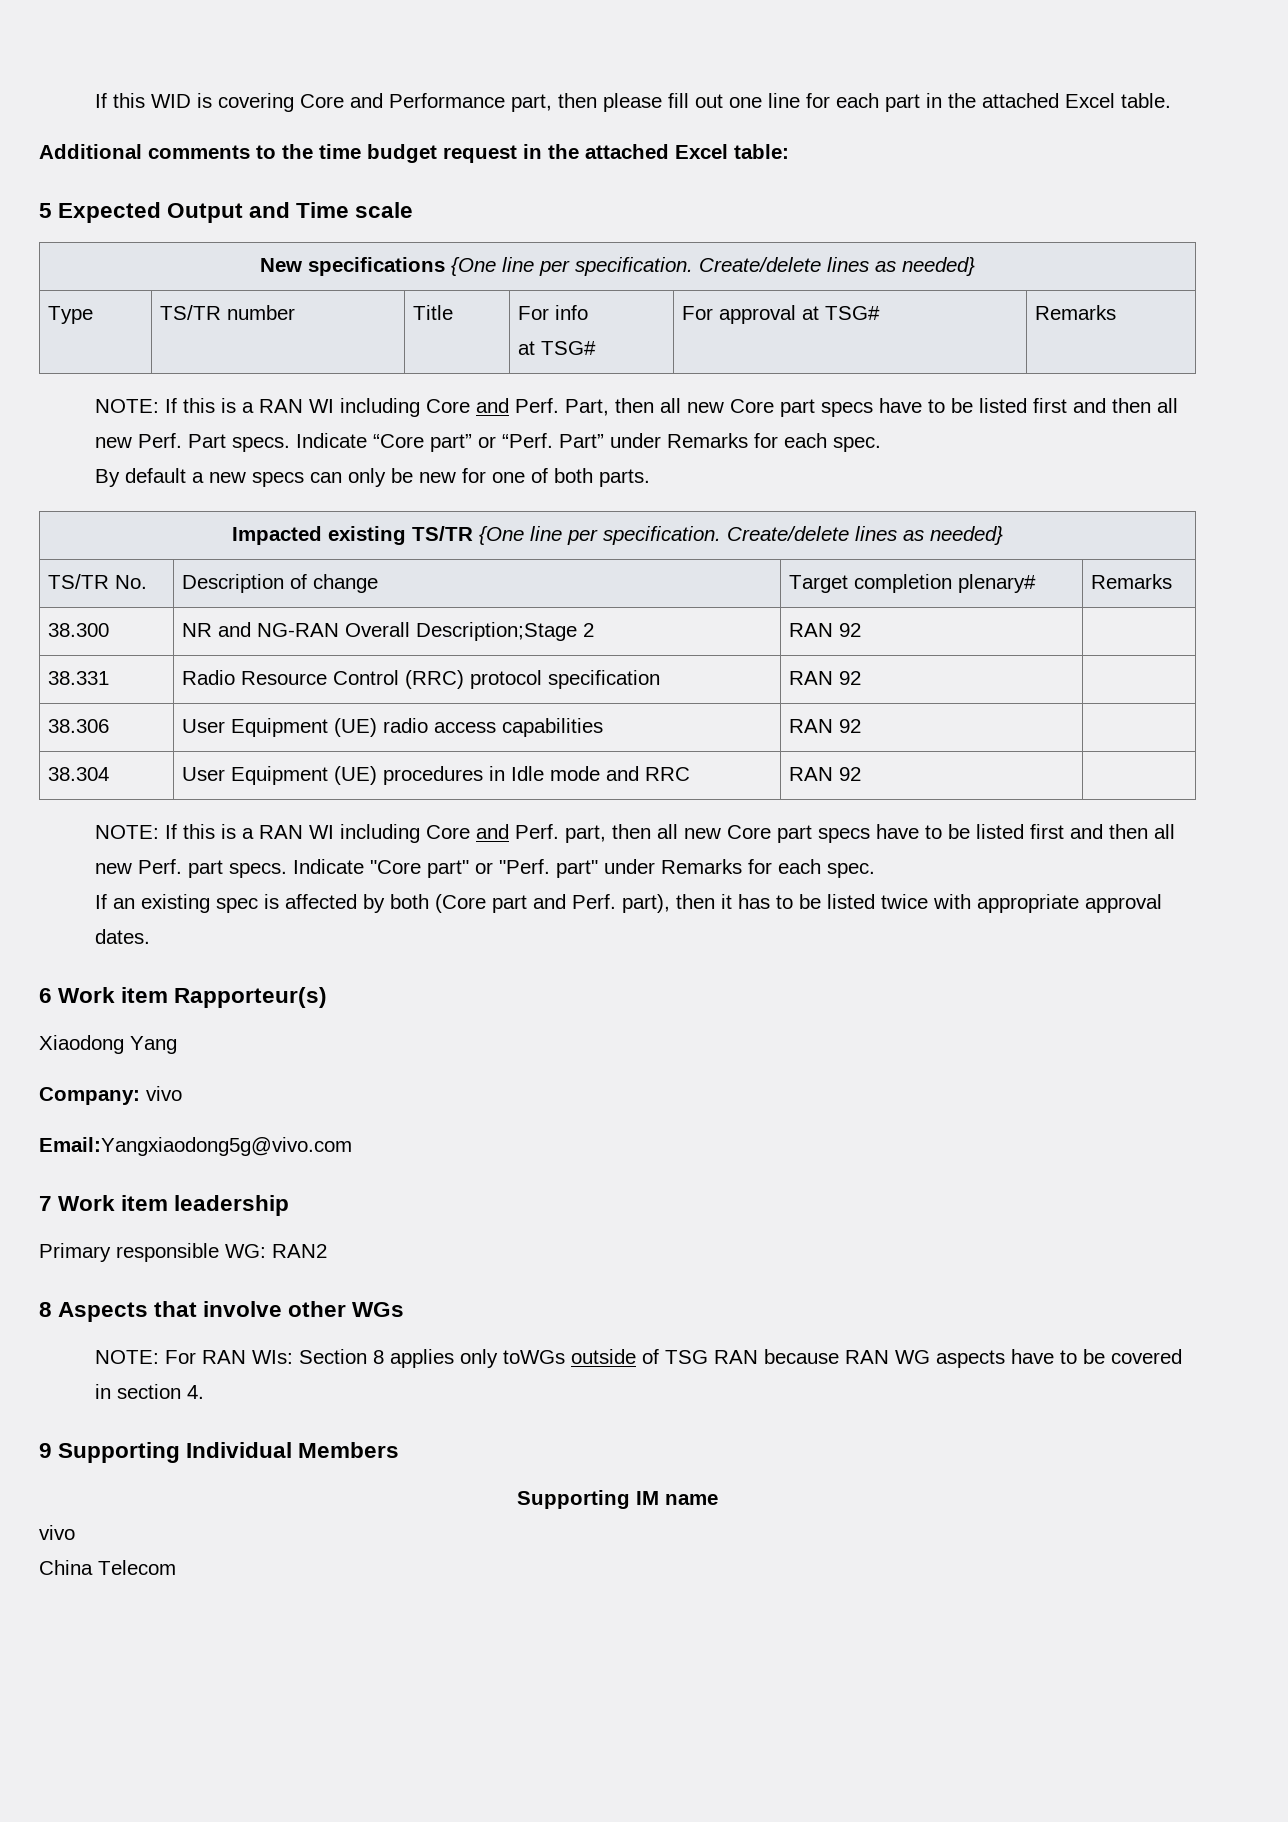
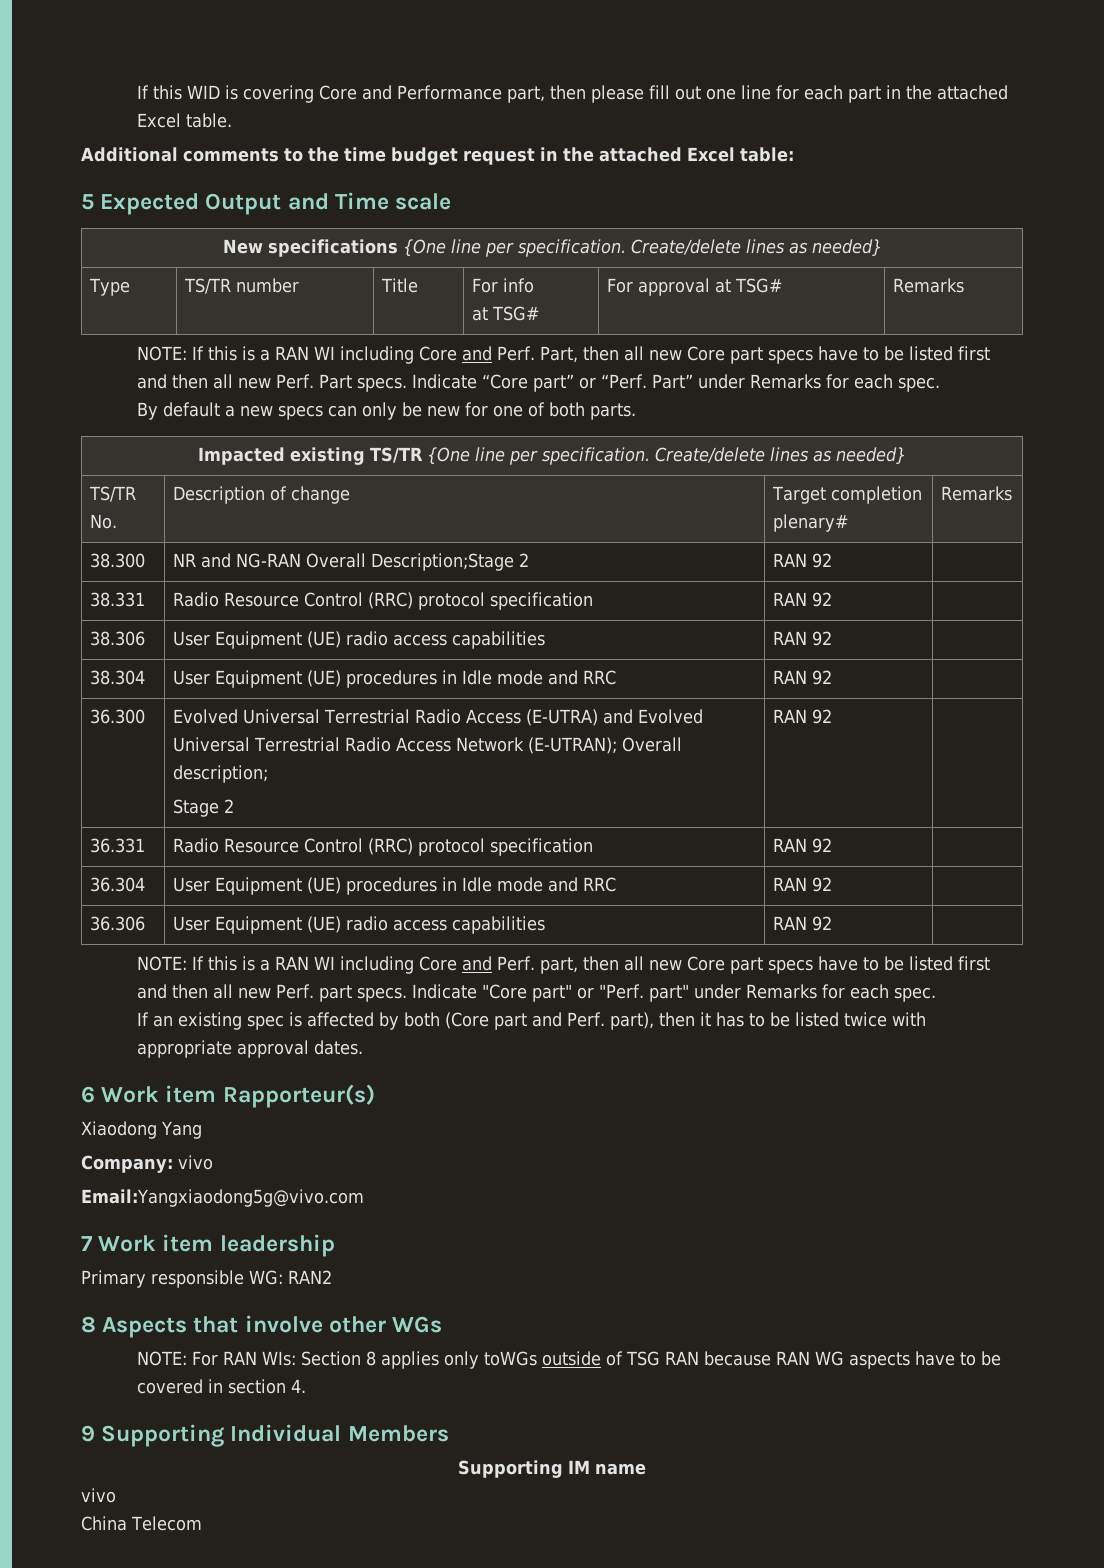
+ 36.300 | Evolved Universal Terrestrial Radio Access (E-UTRA) and Evolved Universal Terrestrial Radio Access Network (E-UTRAN); Overall description;
+ Stage 2 | RAN 92 |
+ 36.331 | Radio Resource Control (RRC) protocol specification | RAN 92 |
+ 36.304 | User Equipment (UE) procedures in Idle mode and RRC | RAN 92 |
+ 36.306 | User Equipment (UE) radio access capabilities | RAN 92 |

